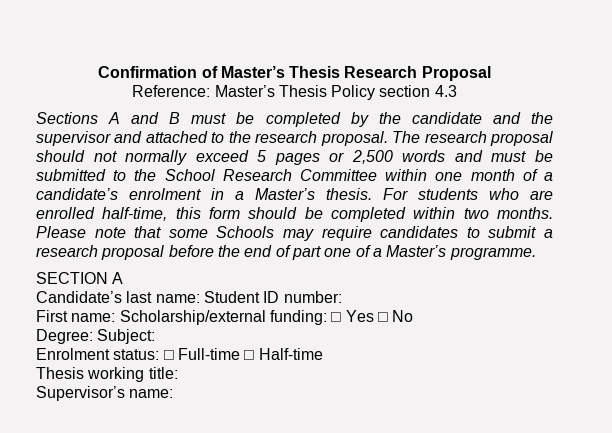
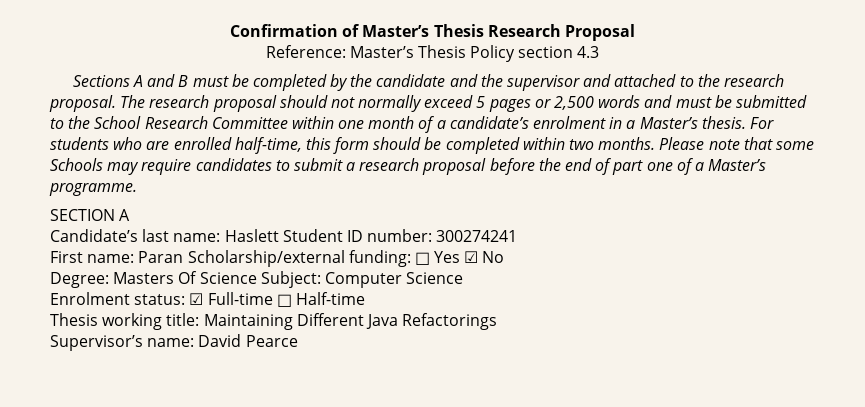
- Candidate’s last name: Student ID number:
+ Candidate’s last name: Haslett Student ID number: 300274241
- First name: Scholarship/external funding: □ Yes □ No
+ First name: Paran Scholarship/external funding: □ Yes ☑ No
- Degree: Subject:
+ Degree: Masters Of Science Subject: Computer Science
- Enrolment status: □ Full-time □ Half-time
+ Enrolment status: ☑ Full-time □ Half-time
- Thesis working title:
+ Thesis working title: Maintaining Different Java Refactorings
- Supervisor’s name:
+ Supervisor’s name: David Pearce

